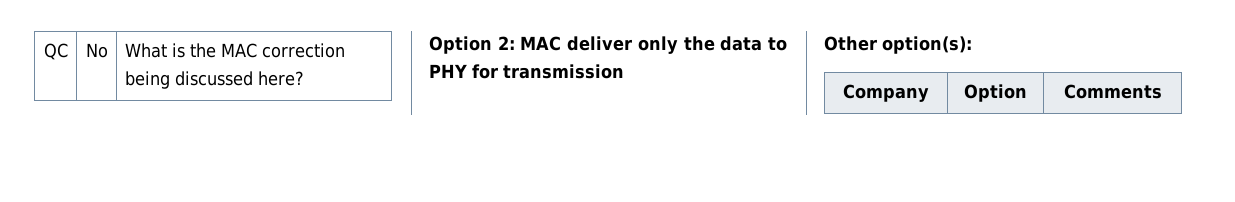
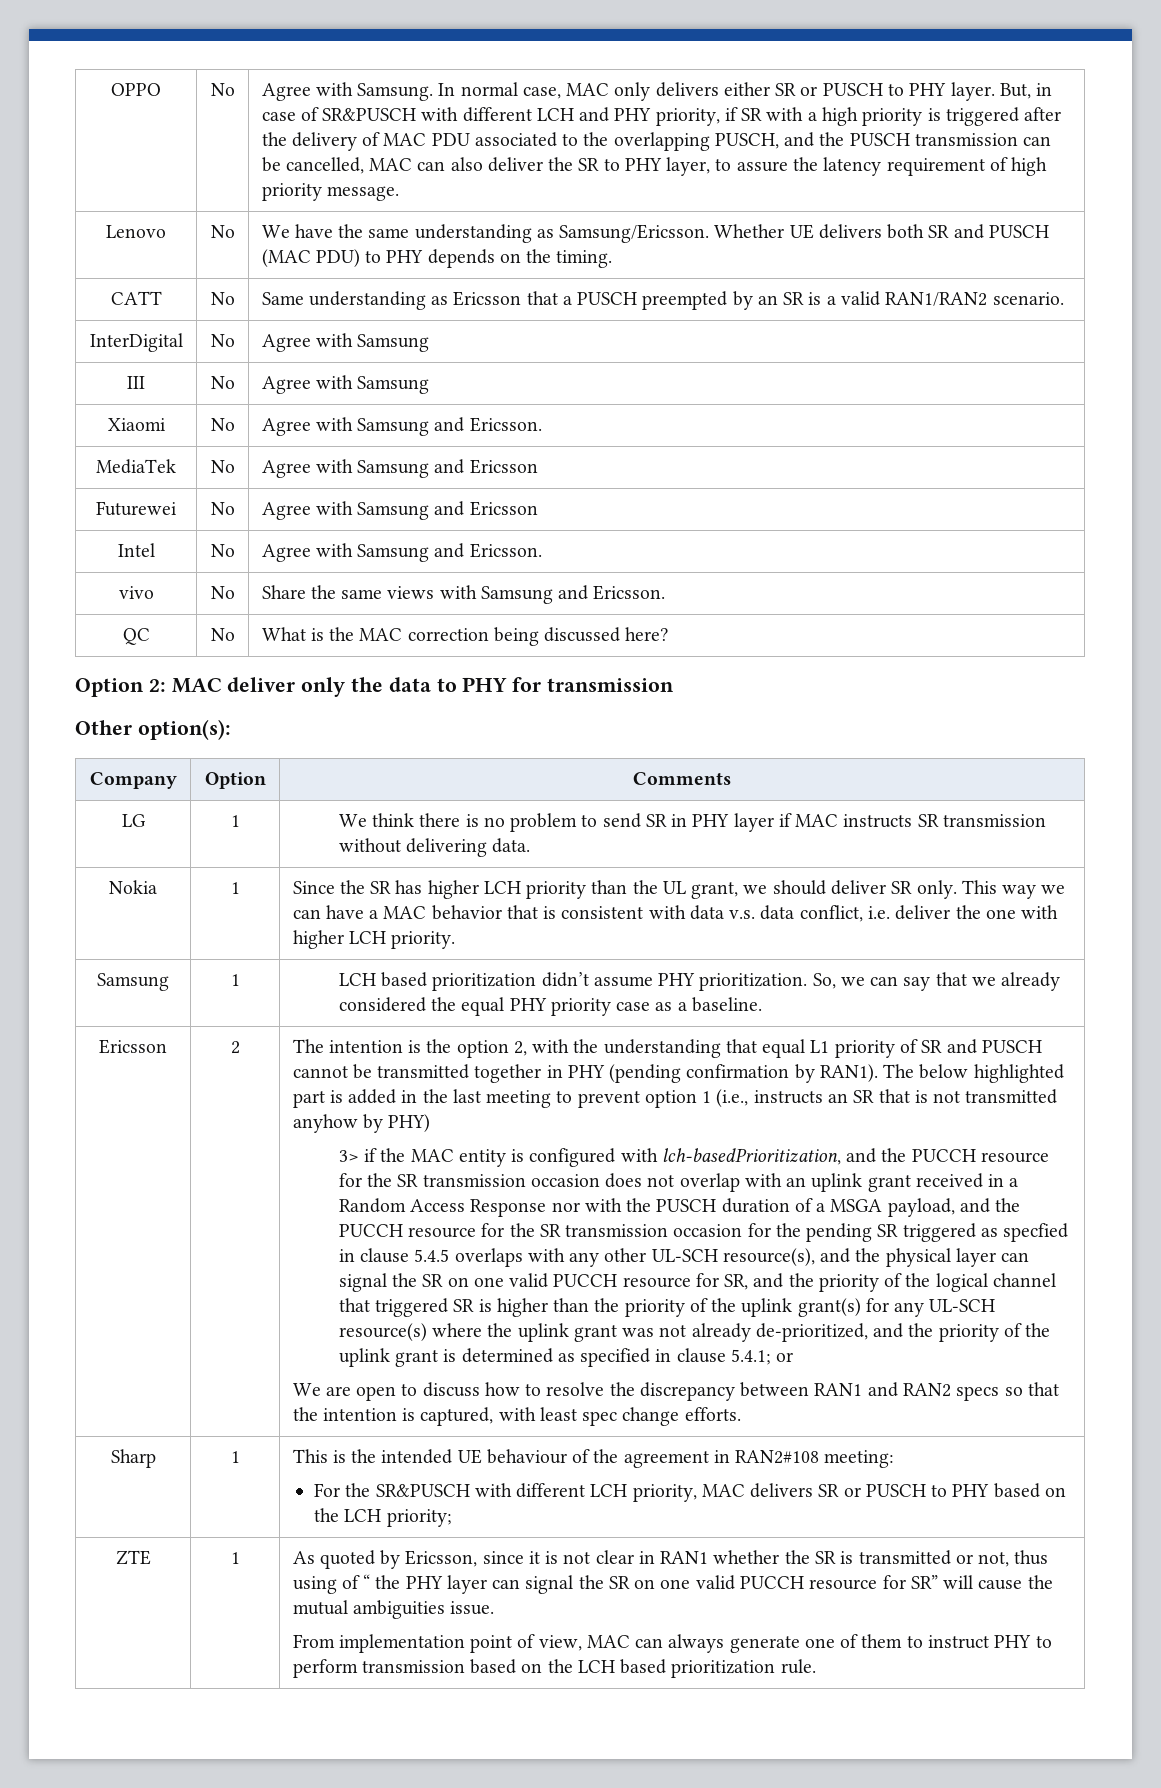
+ OPPO | No | Agree with Samsung. In normal case, MAC only delivers either SR or PUSCH to PHY layer. But, in case of SR&PUSCH with different LCH and PHY priority, if SR with a high priority is triggered after the delivery of MAC PDU associated to the overlapping PUSCH, and the PUSCH transmission can be cancelled, MAC can also deliver the SR to PHY layer, to assure the latency requirement of high priority message.
+ Lenovo | No | We have the same understanding as Samsung/Ericsson. Whether UE delivers both SR and PUSCH (MAC PDU) to PHY depends on the timing.
+ CATT | No | Same understanding as Ericsson that a PUSCH preempted by an SR is a valid RAN1/RAN2 scenario.
+ InterDigital | No | Agree with Samsung
+ III | No | Agree with Samsung
+ Xiaomi | No | Agree with Samsung and Ericsson.
+ MediaTek | No | Agree with Samsung and Ericsson
+ Futurewei | No | Agree with Samsung and Ericsson
+ Intel | No | Agree with Samsung and Ericsson.
+ vivo | No | Share the same views with Samsung and Ericsson.
+ LG | 1 | We think there is no problem to send SR in PHY layer if MAC instructs SR transmission without delivering data.
+ Nokia | 1 | Since the SR has higher LCH priority than the UL grant, we should deliver SR only. This way we can have a MAC behavior that is consistent with data v.s. data conflict, i.e. deliver the one with higher LCH priority.
+ Samsung | 1 | LCH based prioritization didn’t assume PHY prioritization. So, we can say that we already considered the equal PHY priority case as a baseline.
+ Ericsson | 2 | The intention is the option 2, with the understanding that equal L1 priority of SR and PUSCH cannot be transmitted together in PHY (pending confirmation by RAN1). The below highlighted part is added in the last meeting to prevent option 1 (i.e., instructs an SR that is not transmitted anyhow by PHY)
+ 3> if the MAC entity is configured with lch-basedPrioritization, and the PUCCH resource for the SR transmission occasion does not overlap with an uplink grant received in a Random Access Response nor with the PUSCH duration of a MSGA payload, and the PUCCH resource for the SR transmission occasion for the pending SR triggered as specfied in clause 5.4.5 overlaps with any other UL-SCH resource(s), and the physical layer can signal the SR on one valid PUCCH resource for SR, and the priority of the logical channel that triggered SR is higher than the priority of the uplink grant(s) for any UL-SCH resource(s) where the uplink grant was not already de-prioritized, and the priority of the uplink grant is determined as specified in clause 5.4.1; or
+ We are open to discuss how to resolve the discrepancy between RAN1 and RAN2 specs so that the intention is captured, with least spec change efforts.
+ Sharp | 1 | This is the intended UE behaviour of the agreement in RAN2#108 meeting:
+ For the SR&PUSCH with different LCH priority, MAC delivers SR or PUSCH to PHY based on the LCH priority;
+ ZTE | 1 | As quoted by Ericsson, since it is not clear in RAN1 whether the SR is transmitted or not, thus using of “ the PHY layer can signal the SR on one valid PUCCH resource for SR” will cause the mutual ambiguities issue.
+ From implementation point of view, MAC can always generate one of them to instruct PHY to perform transmission based on the LCH based prioritization rule.

